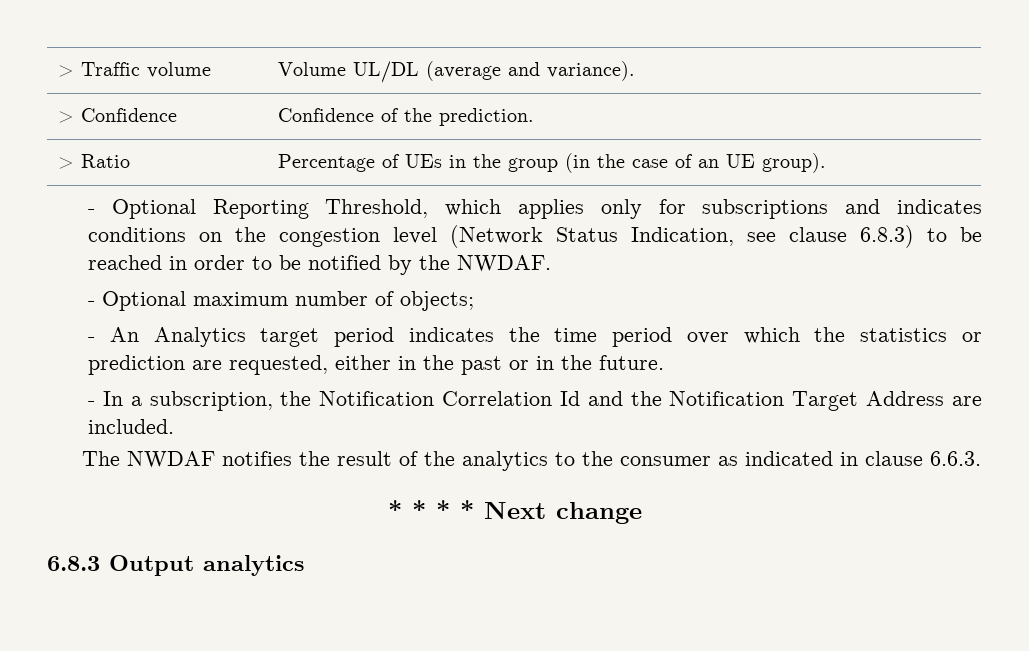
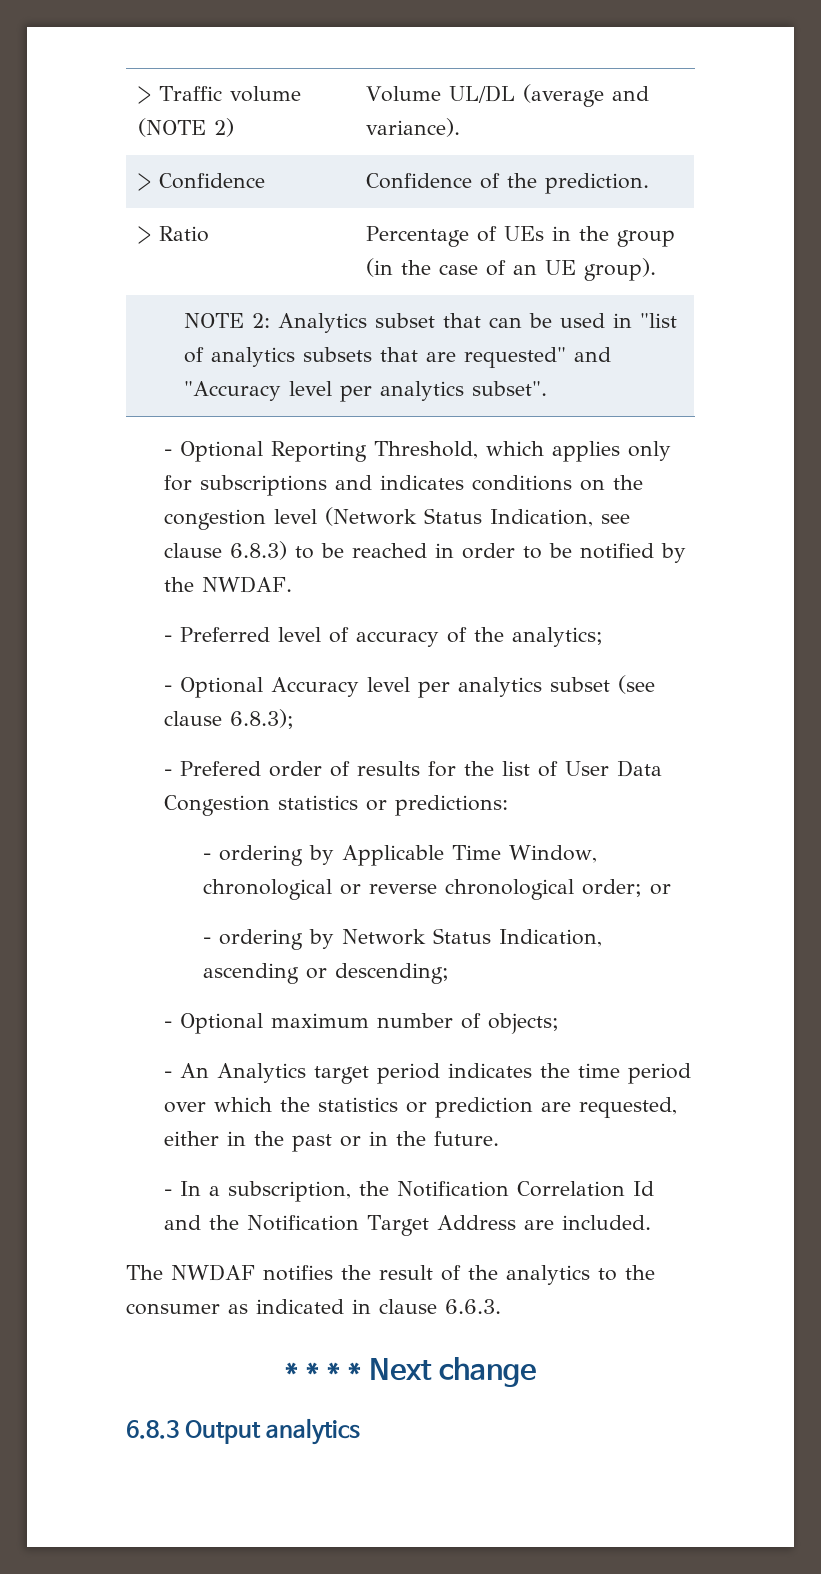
- > Traffic volume | Volume UL/DL (average and variance).
+ > Traffic volume (NOTE 2) | Volume UL/DL (average and variance).
+ NOTE 2: Analytics subset that can be used in "list of analytics subsets that are requested" and "Accuracy level per analytics subset".
+ - Preferred level of accuracy of the analytics;
+ - Optional Accuracy level per analytics subset (see clause 6.8.3);
+ - Prefered order of results for the list of User Data Congestion statistics or predictions:
+ - ordering by Applicable Time Window, chronological or reverse chronological order; or
+ - ordering by Network Status Indication, ascending or descending;

